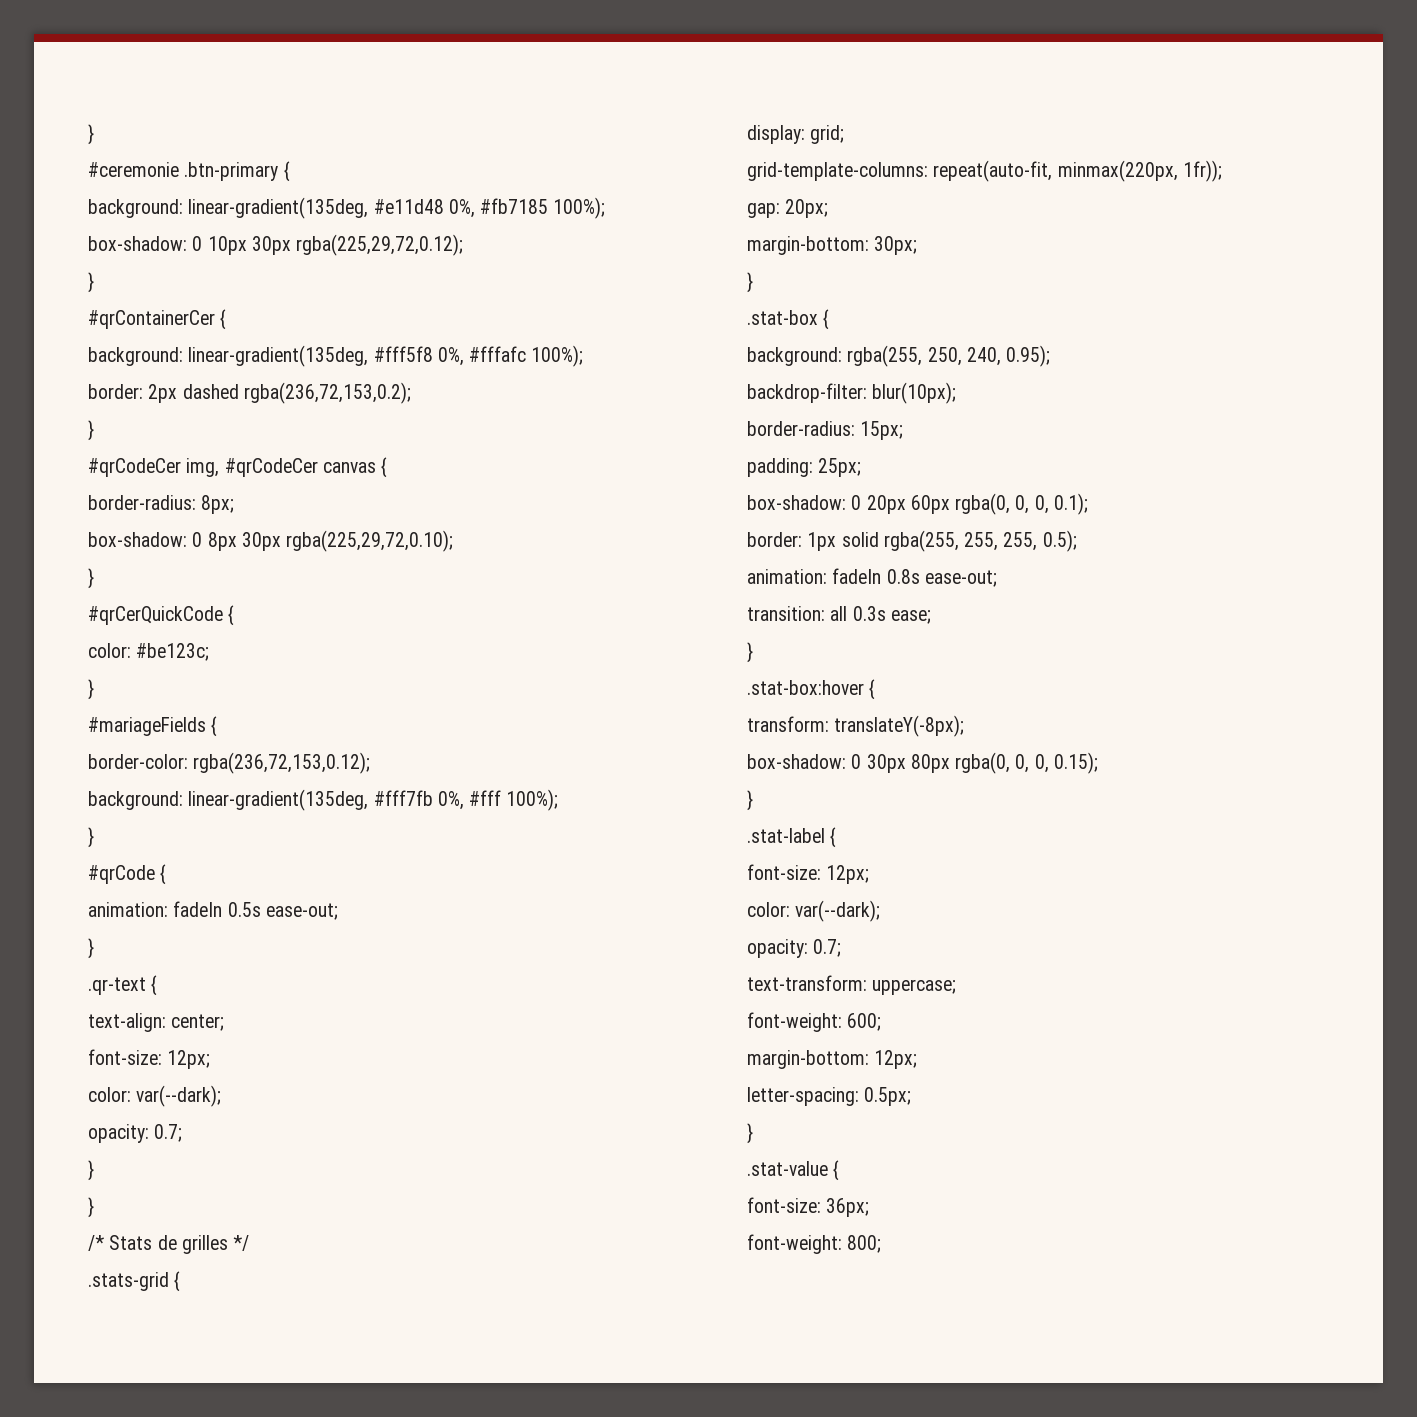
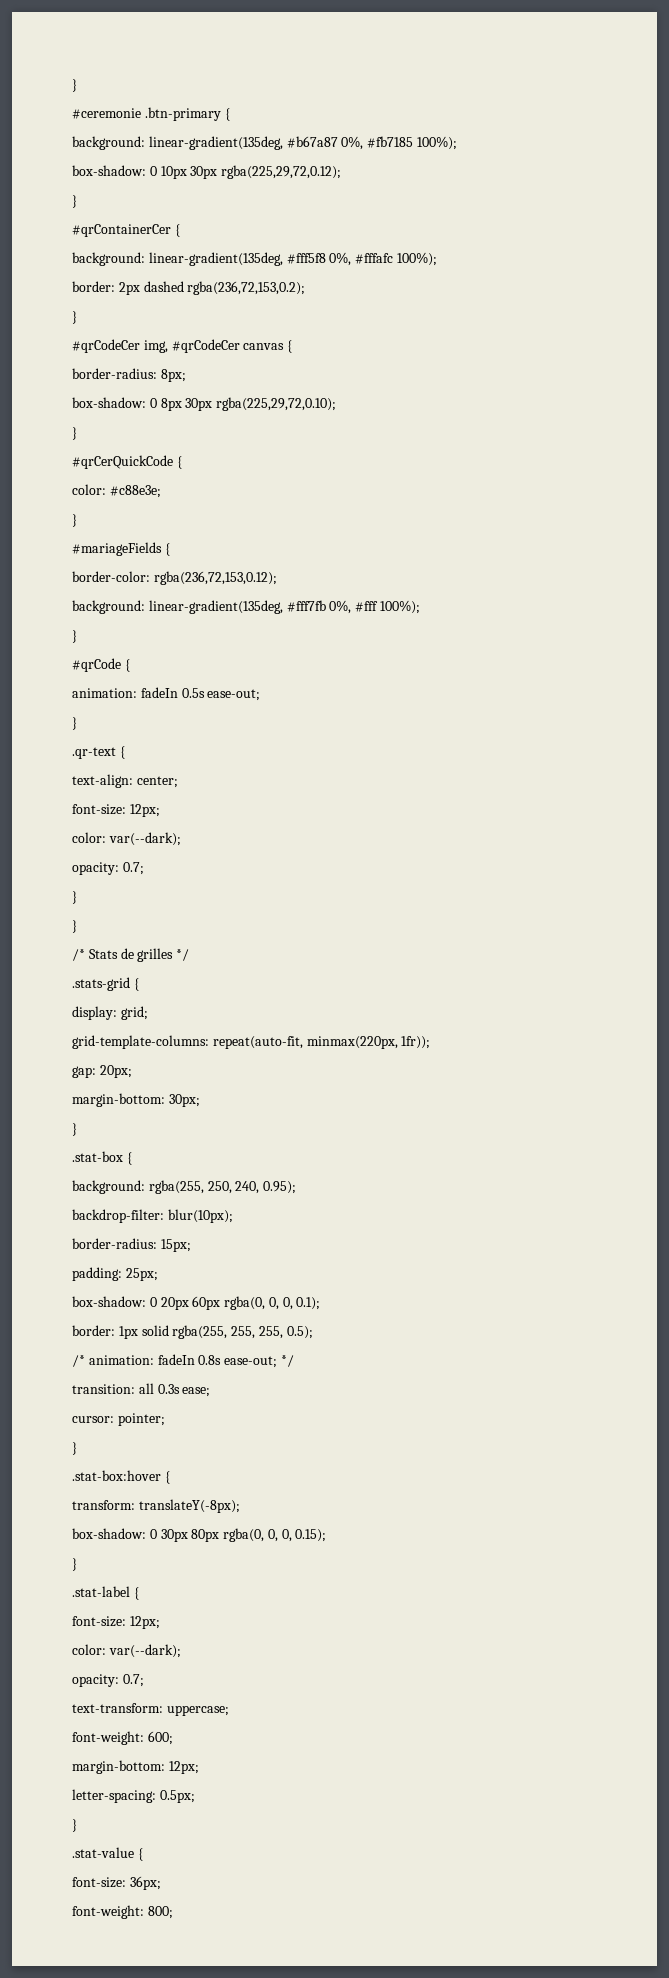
- background: linear-gradient(135deg, #e11d48 0%, #fb7185 100%);
+ background: linear-gradient(135deg, #b67a87 0%, #fb7185 100%);
- color: #be123c;
+ color: #c88e3e;
- animation: fadeIn 0.8s ease-out;
+ /* animation: fadeIn 0.8s ease-out; */
+ cursor: pointer;

